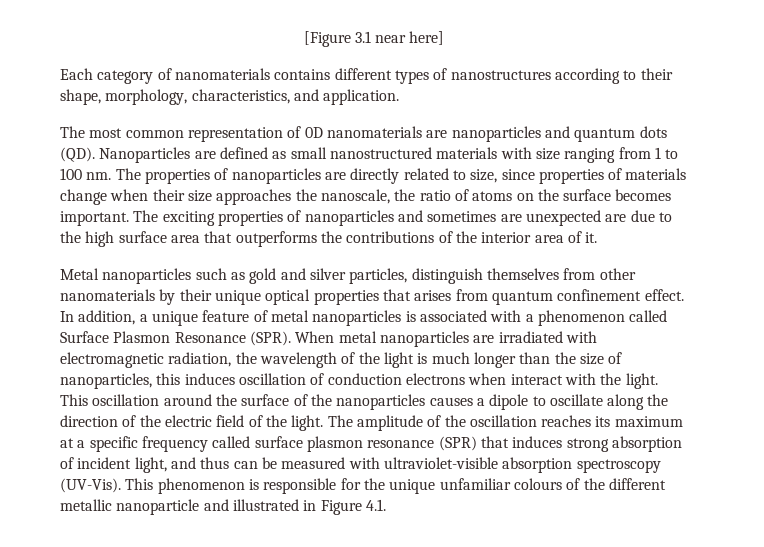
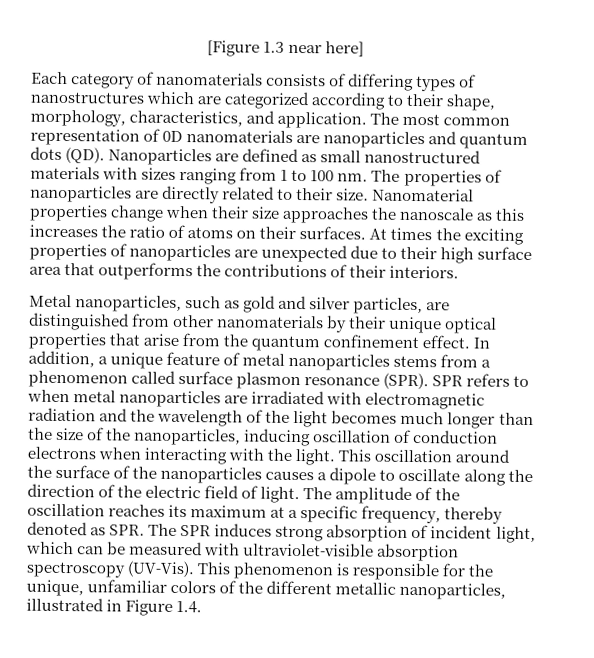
- [Figure 3.1 near here]
+ [Figure 1.3 near here]
- Each category of nanomaterials contains different types of nanostructures according to their shape, morphology, characteristics, and application.
- The most common representation of 0D nanomaterials are nanoparticles and quantum dots (QD). Nanoparticles are defined as small nanostructured materials with size ranging from 1 to 100 nm.
+ Each category of nanomaterials consists of differing types of nanostructures which are categorized according to their shape, morphology, characteristics, and application. The most common representation of 0D nanomaterials are nanoparticles and quantum dots (QD). Nanoparticles are defined as small nanostructured materials with sizes ranging from 1 to 100 nm.
- The properties of nanoparticles are directly related to size, since properties of materials change when their size approaches the nanoscale, the ratio of atoms on the surface becomes important. The exciting properties of nanoparticles and sometimes are unexpected are due to the high surface area that outperforms the contributions of the interior area of it.
+ The properties of nanoparticles are directly related to their size. Nanomaterial properties change when their size approaches the nanoscale as this increases the ratio of atoms on their surfaces. At times the exciting properties of nanoparticles are unexpected due to their high surface area that outperforms the contributions of their interiors.
- Metal nanoparticles such as gold and silver particles, distinguish themselves from other nanomaterials by their unique optical properties that arises from quantum confinement effect.
+ Metal nanoparticles, such as gold and silver particles, are distinguished from other nanomaterials by their unique optical properties that arise from the quantum confinement effect.
- In addition, a unique feature of metal nanoparticles is associated with a phenomenon called Surface Plasmon Resonance (SPR). When metal nanoparticles are irradiated with electromagnetic radiation, the wavelength of the light is much longer than the size of nanoparticles, this induces oscillation of conduction electrons when interact with the light.
+ In addition, a unique feature of metal nanoparticles stems from a phenomenon called surface plasmon resonance (SPR). SPR refers to when metal nanoparticles are irradiated with electromagnetic radiation and the wavelength of the light becomes much longer than the size of the nanoparticles, inducing oscillation of conduction electrons when interacting with the light.
- This oscillation around the surface of the nanoparticles causes a dipole to oscillate along the direction of the electric field of the light.
+ This oscillation around the surface of the nanoparticles causes a dipole to oscillate along the direction of the electric field of light.
- The amplitude of the oscillation reaches its maximum at a specific frequency called surface plasmon resonance (SPR) that induces strong absorption of incident light, and thus can be measured with ultraviolet-visible absorption spectroscopy (UV-Vis).
+ The amplitude of the oscillation reaches its maximum at a specific frequency, thereby denoted as SPR. The SPR induces strong absorption of incident light, which can be measured with ultraviolet-visible absorption spectroscopy (UV-Vis).
- This phenomenon is responsible for the unique unfamiliar colours of the different metallic nanoparticle and illustrated in Figure 4.1.
+ This phenomenon is responsible for the unique, unfamiliar colors of the different metallic nanoparticles, illustrated in Figure 1.4.

